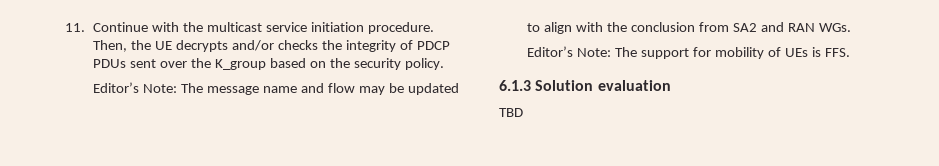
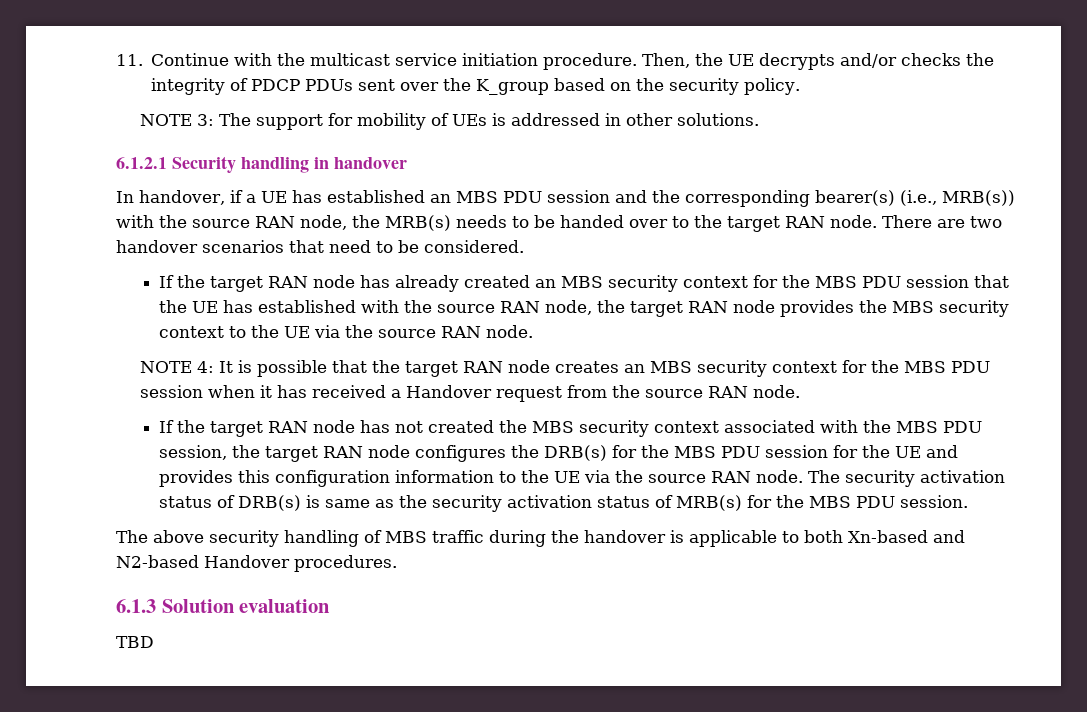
- Editor’s Note: The message name and flow may be updated to align with the conclusion from SA2 and RAN WGs.
- Editor’s Note: The support for mobility of UEs is FFS.
+ NOTE 3: The support for mobility of UEs is addressed in other solutions.
+ 6.1.2.1 Security handling in handover
+ In handover, if a UE has established an MBS PDU session and the corresponding bearer(s) (i.e., MRB(s)) with the source RAN node, the MRB(s) needs to be handed over to the target RAN node. There are two handover scenarios that need to be considered.
+ If the target RAN node has already created an MBS security context for the MBS PDU session that the UE has established with the source RAN node, the target RAN node provides the MBS security context to the UE via the source RAN node.
+ NOTE 4: It is possible that the target RAN node creates an MBS security context for the MBS PDU session when it has received a Handover request from the source RAN node.
+ If the target RAN node has not created the MBS security context associated with the MBS PDU session, the target RAN node configures the DRB(s) for the MBS PDU session for the UE and provides this configuration information to the UE via the source RAN node. The security activation status of DRB(s) is same as the security activation status of MRB(s) for the MBS PDU session.
+ The above security handling of MBS traffic during the handover is applicable to both Xn-based and N2-based Handover procedures.

